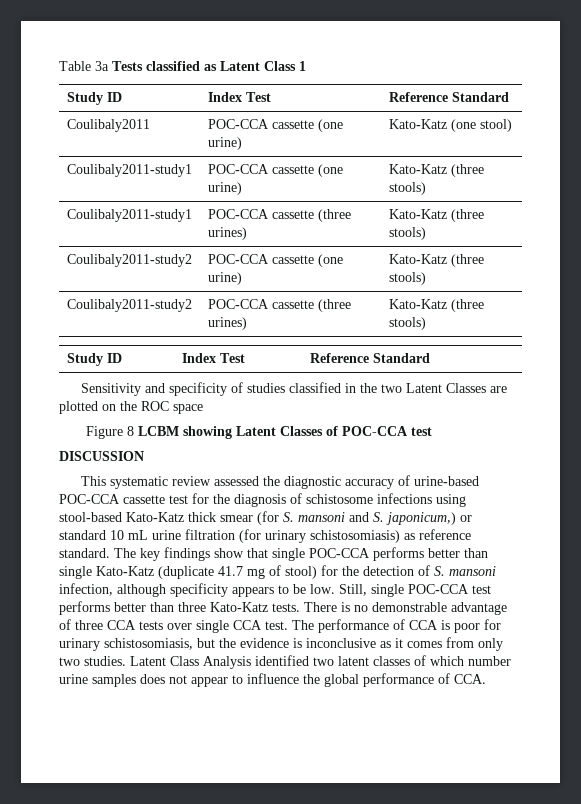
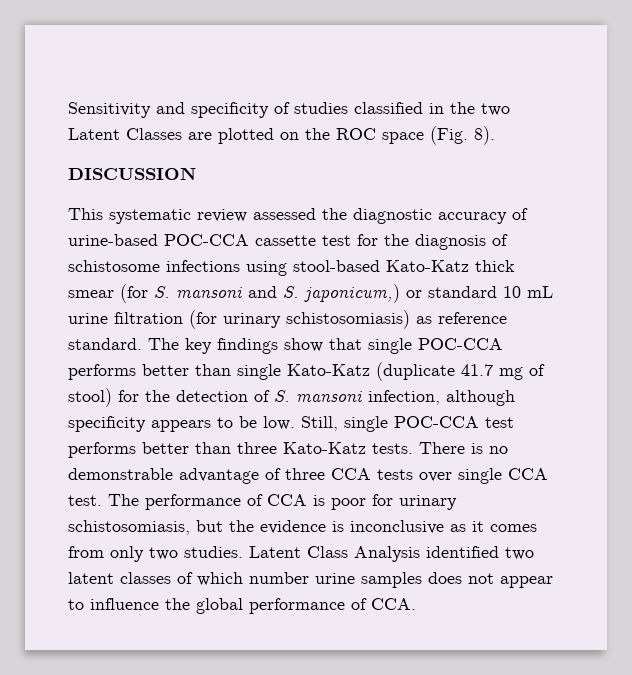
- Table 3a Tests classified as Latent Class 1
- Study ID | Index Test | Reference Standard
- Coulibaly2011 | POC-CCA cassette (one urine) | Kato-Katz (one stool)
- Coulibaly2011-study1 | POC-CCA cassette (one urine) | Kato-Katz (three stools)
- Coulibaly2011-study1 | POC-CCA cassette (three urines) | Kato-Katz (three stools)
- Coulibaly2011-study2 | POC-CCA cassette (one urine) | Kato-Katz (three stools)
- Coulibaly2011-study2 | POC-CCA cassette (three urines) | Kato-Katz (three stools)
- Study ID | Index Test | Reference Standard
- Sensitivity and specificity of studies classified in the two Latent Classes are plotted on the ROC space
- Figure 8 LCBM showing Latent Classes of POC-CCA test
+ Sensitivity and specificity of studies classified in the two Latent Classes are plotted on the ROC space (Fig. 8).

